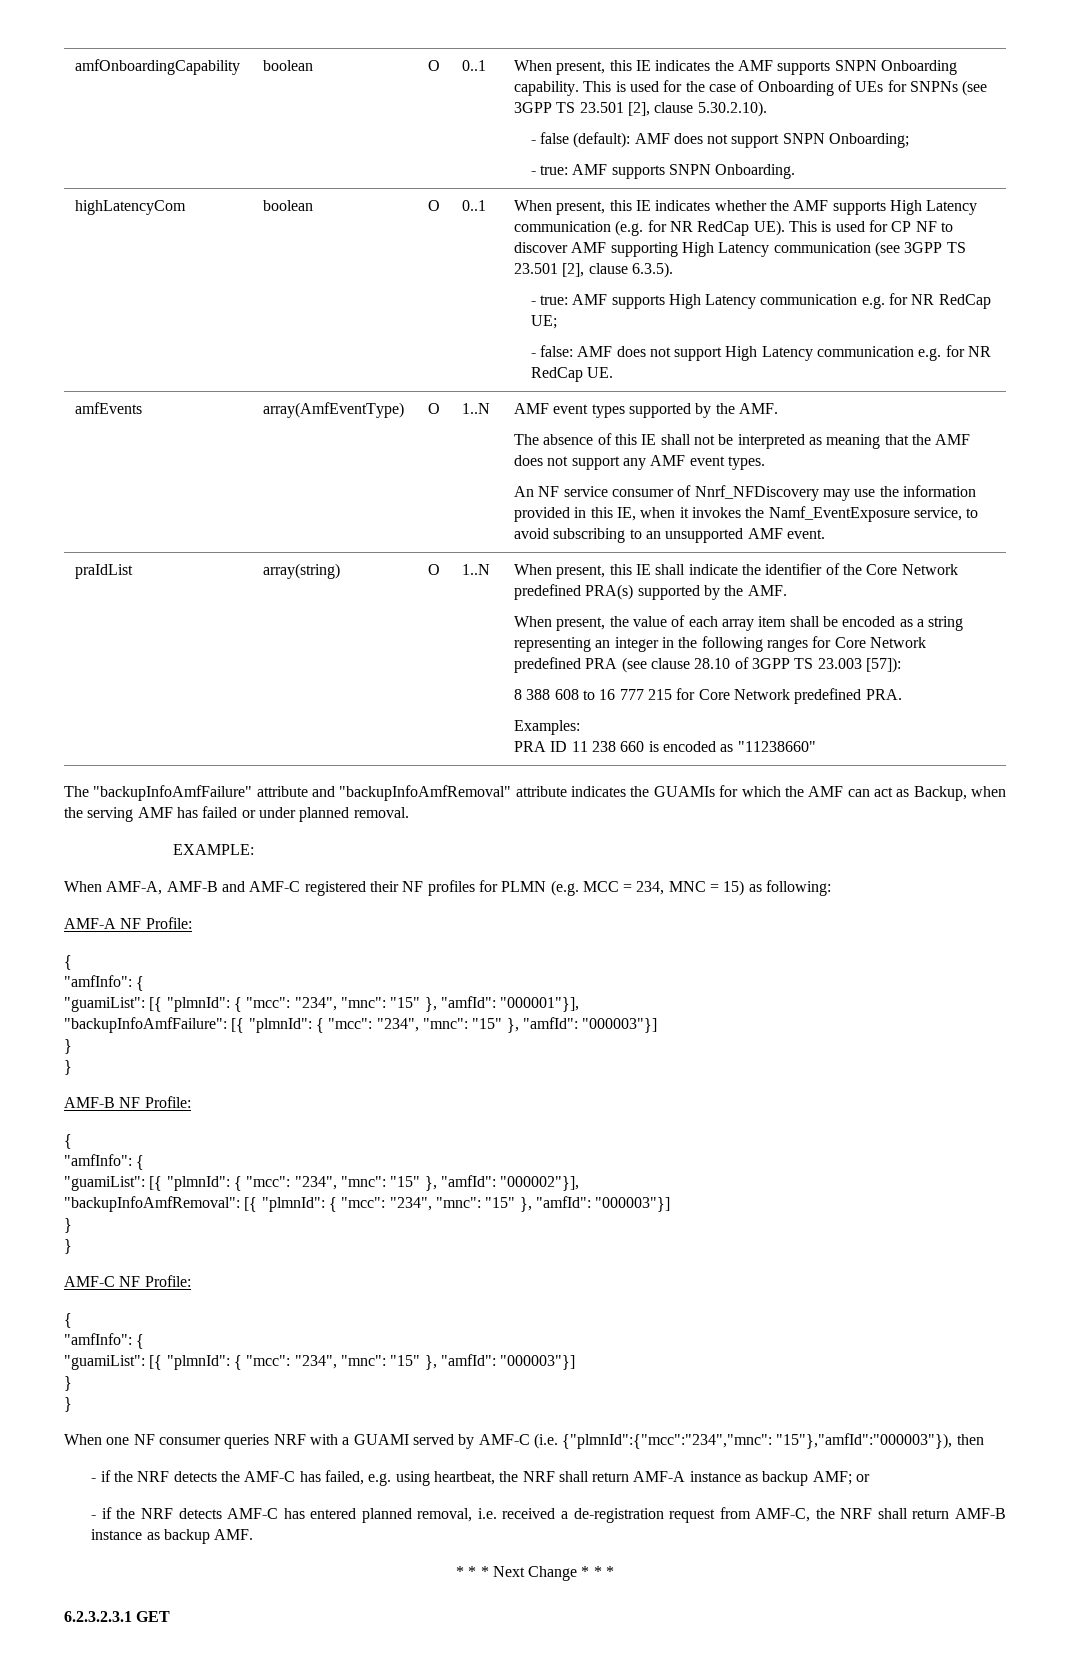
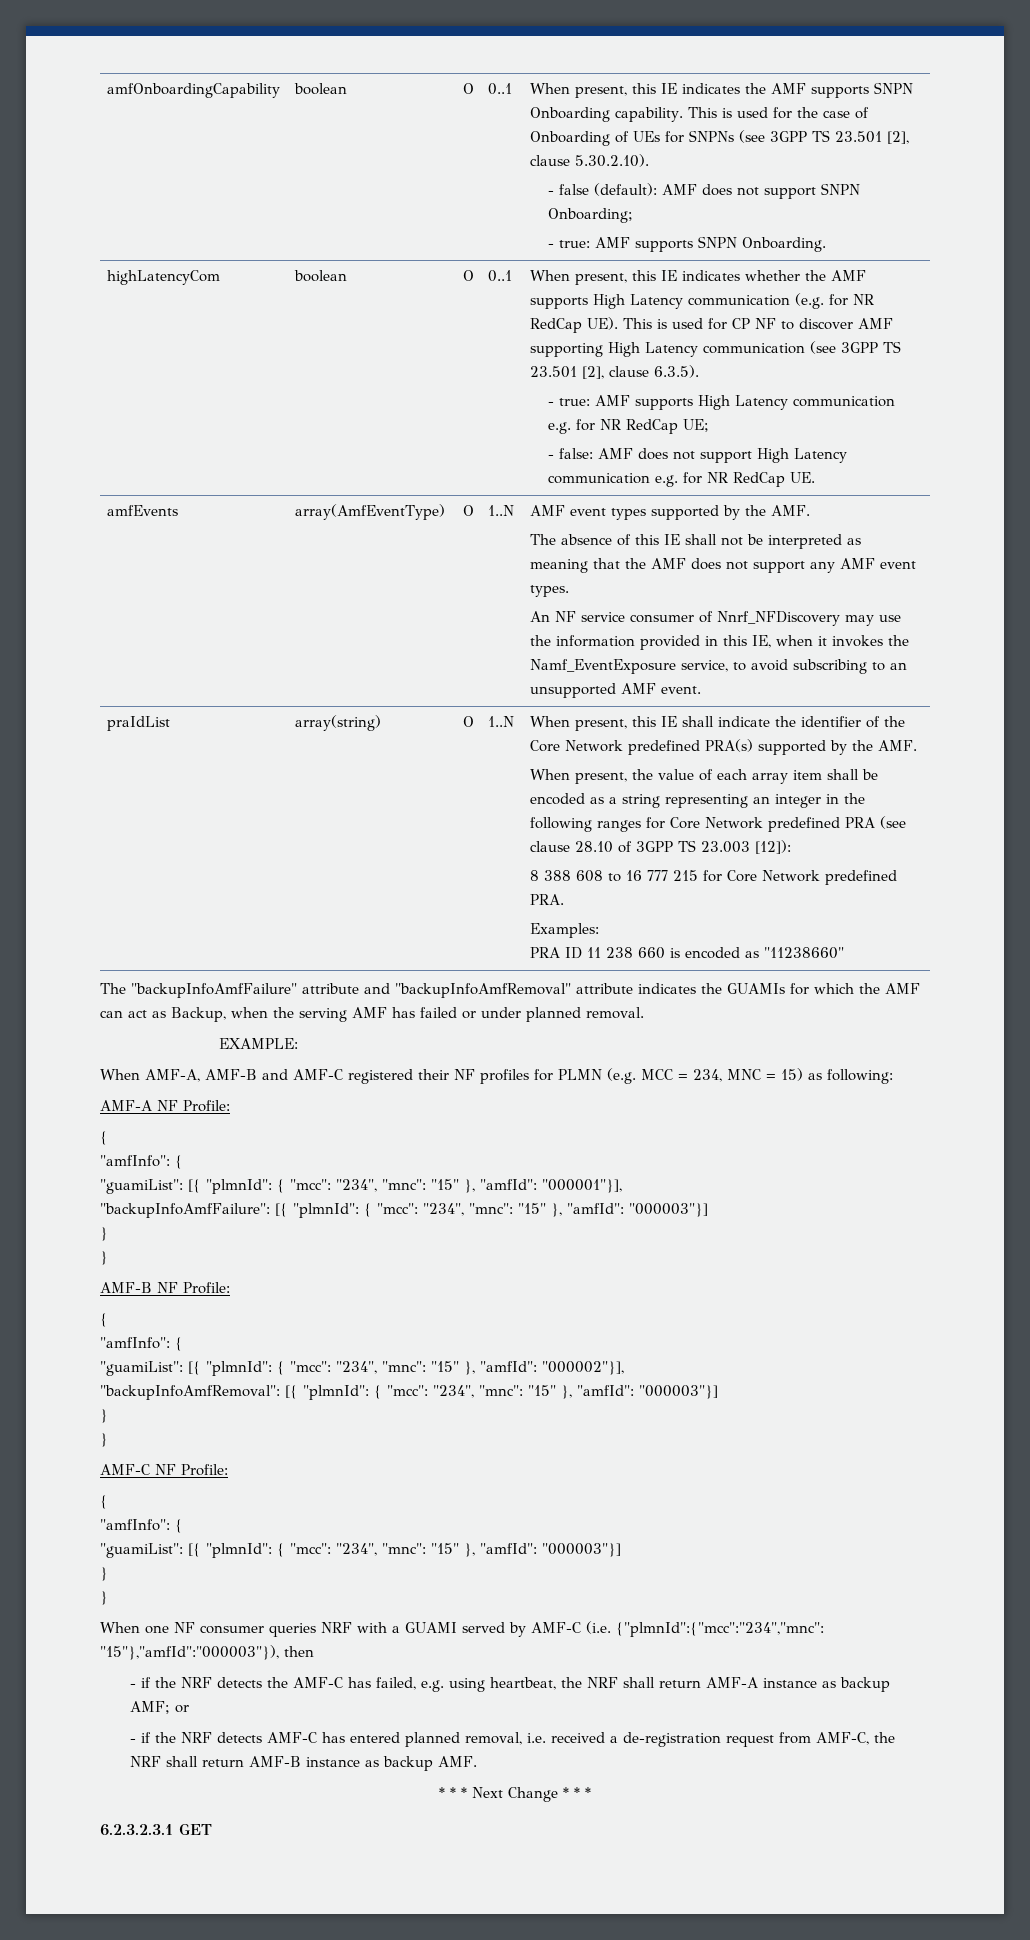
- When present, the value of each array item shall be encoded as a string representing an integer in the following ranges for Core Network predefined PRA (see clause 28.10 of 3GPP TS 23.003 [57]):
+ When present, the value of each array item shall be encoded as a string representing an integer in the following ranges for Core Network predefined PRA (see clause 28.10 of 3GPP TS 23.003 [12]):

